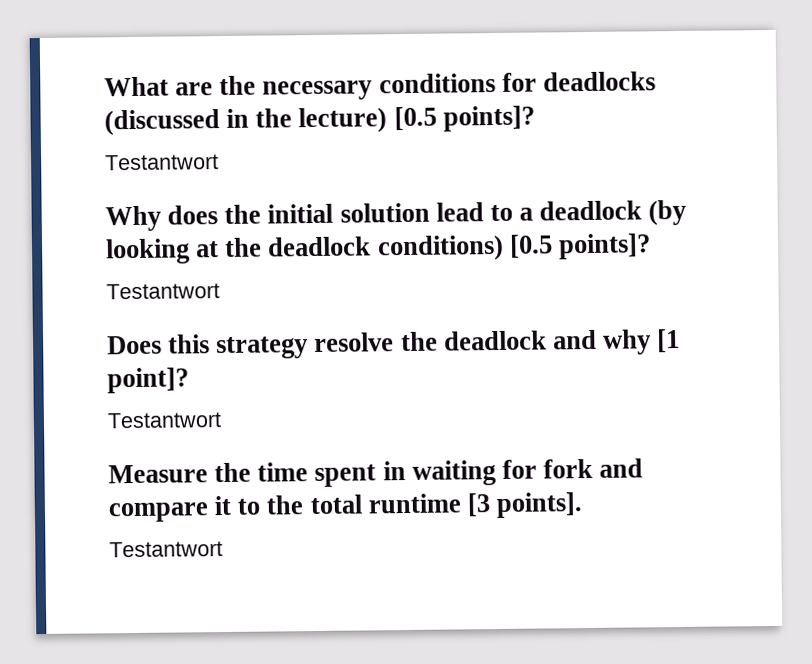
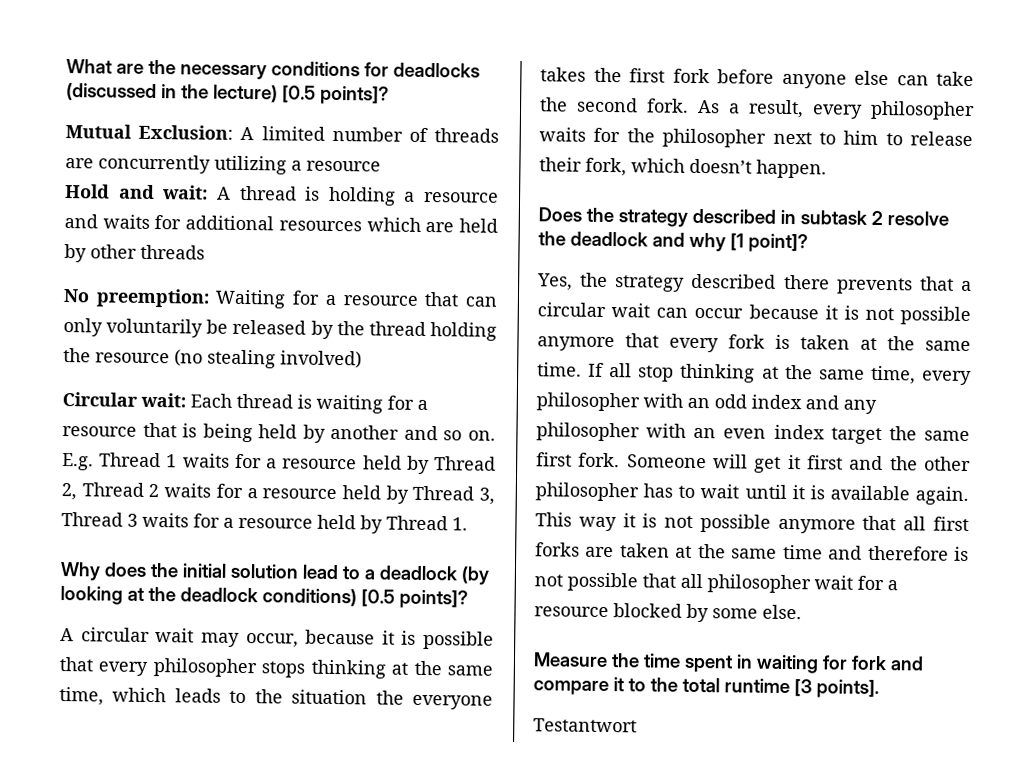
  What are the necessary conditions for deadlocks (discussed in the lecture) [0.5 points]?
- Testantwort
+ Mutual Exclusion: A limited number of threads are concurrently utilizing a resource
+ Hold and wait: A thread is holding a resource and waits for additional resources which are held by other threads
+ No preemption: Waiting for a resource that can only voluntarily be released by the thread holding the resource (no stealing involved)
+ Circular wait: Each thread is waiting for a resource that is being held by another and so on. E.g. Thread 1 waits for a resource held by Thread 2, Thread 2 waits for a resource held by Thread 3, Thread 3 waits for a resource held by Thread 1.
  Why does the initial solution lead to a deadlock (by looking at the deadlock conditions) [0.5 points]?
- Testantwort
- Does this strategy resolve the deadlock and why [1 point]?
- Testantwort
+ A circular wait may occur, because it is possible that every philosopher stops thinking at the same time, which leads to the situation the everyone takes the first fork before anyone else can take the second fork. As a result, every philosopher waits for the philosopher next to him to release their fork, which doesn’t happen.
+ Does the strategy described in subtask 2 resolve the deadlock and why [1 point]?
+ Yes, the strategy described there prevents that a circular wait can occur because it is not possible anymore that every fork is taken at the same time. If all stop thinking at the same time, every philosopher with an odd index and any philosopher with an even index target the same first fork. Someone will get it first and the other philosopher has to wait until it is available again. This way it is not possible anymore that all first forks are taken at the same time and therefore is not possible that all philosopher wait for a resource blocked by some else.

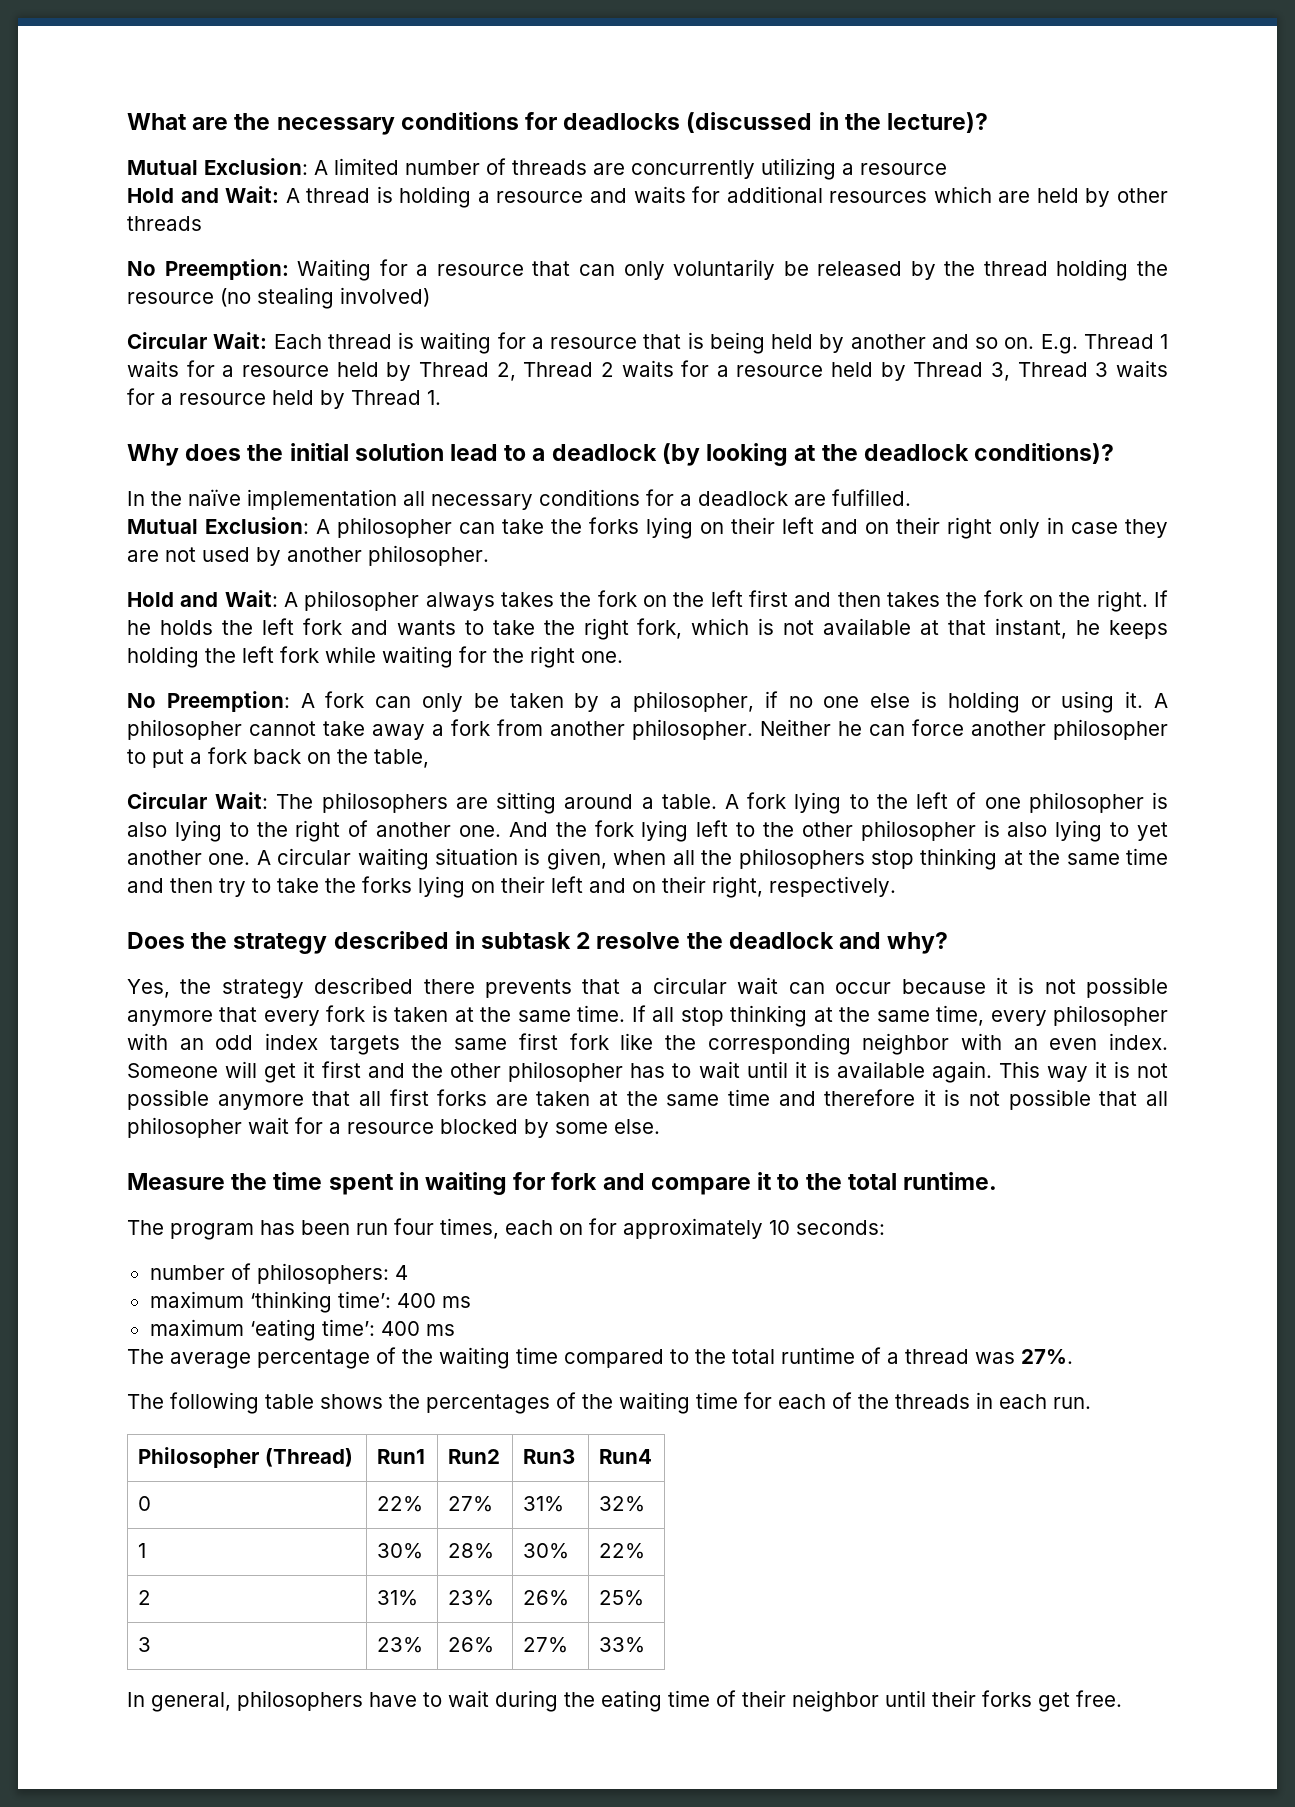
- What are the necessary conditions for deadlocks (discussed in the lecture) [0.5 points]?
+ What are the necessary conditions for deadlocks (discussed in the lecture)?
- Hold and wait: A thread is holding a resource and waits for additional resources which are held by other threads
+ Hold and Wait: A thread is holding a resource and waits for additional resources which are held by other threads
- No preemption: Waiting for a resource that can only voluntarily be released by the thread holding the resource (no stealing involved)
+ No Preemption: Waiting for a resource that can only voluntarily be released by the thread holding the resource (no stealing involved)
- Circular wait: Each thread is waiting for a resource that is being held by another and so on.
+ Circular Wait: Each thread is waiting for a resource that is being held by another and so on.
- Why does the initial solution lead to a deadlock (by looking at the deadlock conditions) [0.5 points]?
- A circular wait may occur, because it is possible that every philosopher stops thinking at the same time, which leads to the situation the everyone takes the first fork before anyone else can take the second fork. As a result, every philosopher waits for the philosopher next to him to release their fork, which doesn’t happen.
+ Why does the initial solution lead to a deadlock (by looking at the deadlock conditions)?
+ In the naïve implementation all necessary conditions for a deadlock are fulfilled.
+ Mutual Exclusion: A philosopher can take the forks lying on their left and on their right only in case they are not used by another philosopher.
+ Hold and Wait: A philosopher always takes the fork on the left first and then takes the fork on the right. If he holds the left fork and wants to take the right fork, which is not available at that instant, he keeps holding the left fork while waiting for the right one.
+ No Preemption: A fork can only be taken by a philosopher, if no one else is holding or using it. A philosopher cannot take away a fork from another philosopher. Neither he can force another philosopher to put a fork back on the table,
+ Circular Wait: The philosophers are sitting around a table. A fork lying to the left of one philosopher is also lying to the right of another one. And the fork lying left to the other philosopher is also lying to yet another one. A circular waiting situation is given, when all the philosophers stop thinking at the same time and then try to take the forks lying on their left and on their right, respectively.
- Does the strategy described in subtask 2 resolve the deadlock and why [1 point]?
+ Does the strategy described in subtask 2 resolve the deadlock and why?
- If all stop thinking at the same time, every philosopher with an odd index and any philosopher with an even index target the same first fork.
+ If all stop thinking at the same time, every philosopher with an odd index targets the same first fork like the corresponding neighbor with an even index.
- This way it is not possible anymore that all first forks are taken at the same time and therefore is not possible that all philosopher wait for a resource blocked by some else.
+ This way it is not possible anymore that all first forks are taken at the same time and therefore it is not possible that all philosopher wait for a resource blocked by some else.
- Measure the time spent in waiting for fork and compare it to the total runtime [3 points].
- Testantwort
+ Measure the time spent in waiting for fork and compare it to the total runtime.
+ The program has been run four times, each on for approximately 10 seconds:
+ number of philosophers: 4
+ maximum ‘thinking time’: 400 ms
+ maximum ‘eating time’: 400 ms
+ The average percentage of the waiting time compared to the total runtime of a thread was 27%.
+ The following table shows the percentages of the waiting time for each of the threads in each run.
+ Philosopher (Thread) | Run1 | Run2 | Run3 | Run4
+ 0 | 22% | 27% | 31% | 32%
+ 1 | 30% | 28% | 30% | 22%
+ 2 | 31% | 23% | 26% | 25%
+ 3 | 23% | 26% | 27% | 33%
+ In general, philosophers have to wait during the eating time of their neighbor until their forks get free.

